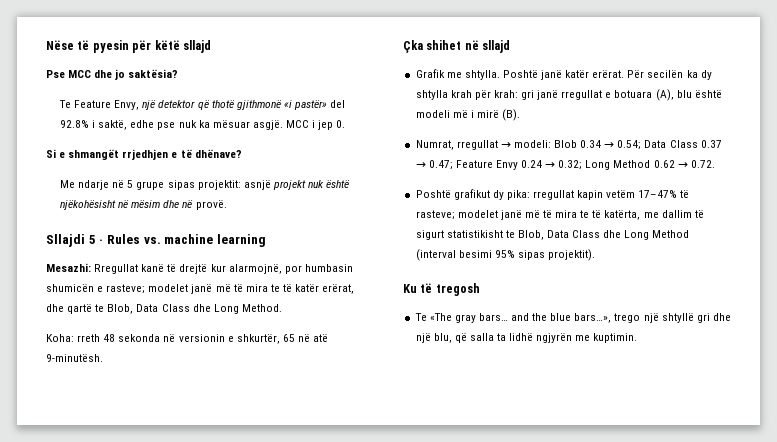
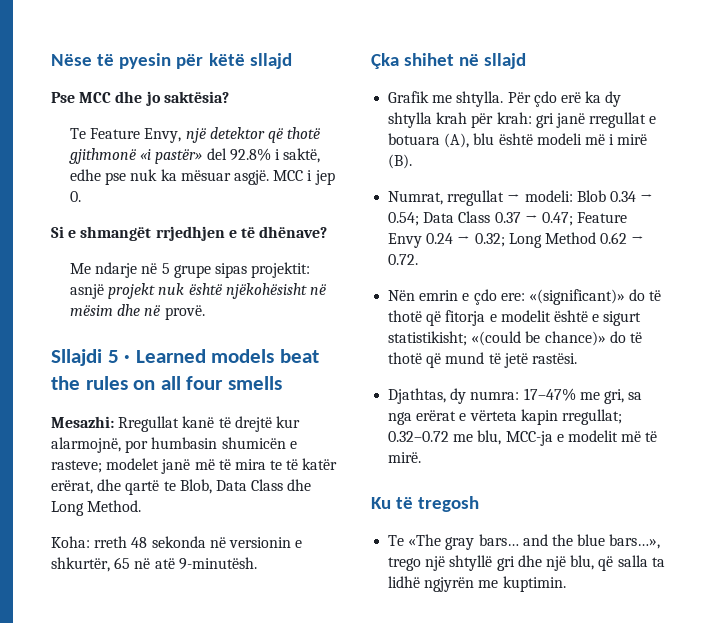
- Sllajdi 5 · Rules vs. machine learning
+ Sllajdi 5 · Learned models beat the rules on all four smells
- Poshtë janë katër erërat. Për secilën ka dy shtylla krah për krah: gri janë rregullat e botuara (A), blu është modeli më i mirë (B).
+ Për çdo erë ka dy shtylla krah për krah: gri janë rregullat e botuara (A), blu është modeli më i mirë (B).
- Poshtë grafikut dy pika: rregullat kapin vetëm 17–47% të rasteve; modelet janë më të mira te të katërta, me dallim të sigurt statistikisht te Blob, Data Class dhe Long Method (interval besimi 95% sipas projektit).
+ Nën emrin e çdo ere: «(significant)» do të thotë që fitorja e modelit është e sigurt statistikisht; «(could be chance)» do të thotë që mund të jetë rastësi.
+ Djathtas, dy numra: 17–47% me gri, sa nga erërat e vërteta kapin rregullat; 0.32–0.72 me blu, MCC-ja e modelit më të mirë.

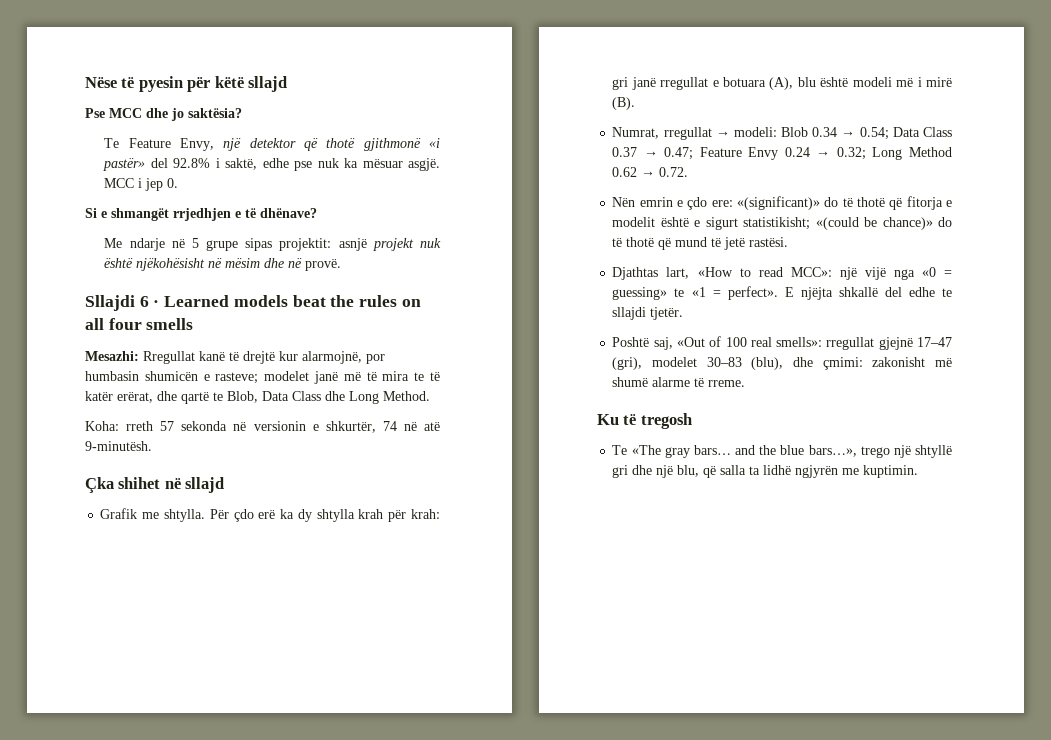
- Sllajdi 5 · Learned models beat the rules on all four smells
+ Sllajdi 6 · Learned models beat the rules on all four smells
- Koha: rreth 48 sekonda në versionin e shkurtër, 65 në atë 9-minutësh.
+ Koha: rreth 57 sekonda në versionin e shkurtër, 74 në atë 9-minutësh.
- Djathtas, dy numra: 17–47% me gri, sa nga erërat e vërteta kapin rregullat; 0.32–0.72 me blu, MCC-ja e modelit më të mirë.
+ Djathtas lart, «How to read MCC»: një vijë nga «0 = guessing» te «1 = perfect». E njëjta shkallë del edhe te sllajdi tjetër.
+ Poshtë saj, «Out of 100 real smells»: rregullat gjejnë 17–47 (gri), modelet 30–83 (blu), dhe çmimi: zakonisht më shumë alarme të rreme.

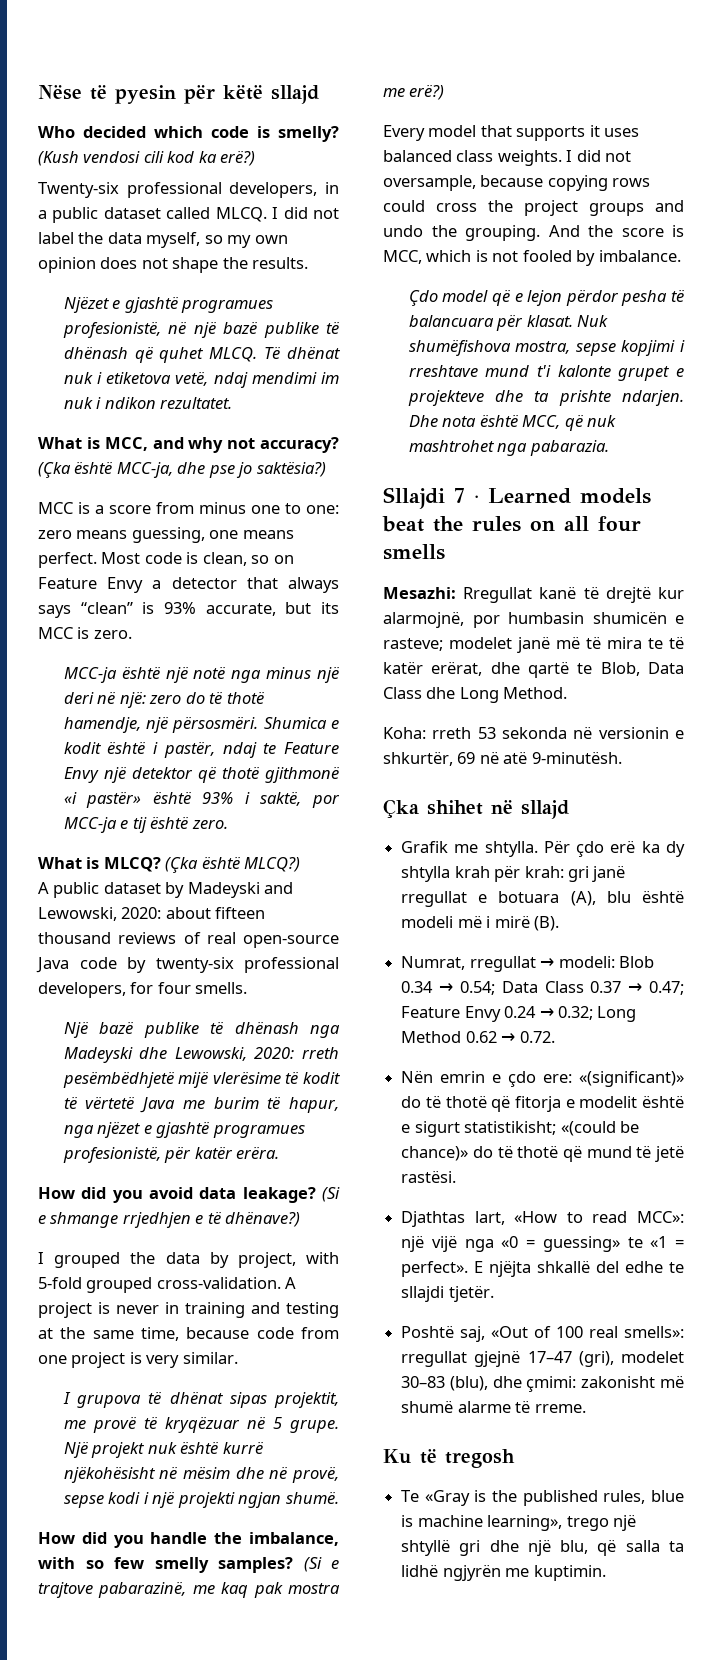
- Pse MCC dhe jo saktësia?
- Te Feature Envy, një detektor që thotë gjithmonë «i pastër» del 92.8% i saktë, edhe pse nuk ka mësuar asgjë. MCC i jep 0.
- Si e shmangët rrjedhjen e të dhënave?
- Me ndarje në 5 grupe sipas projektit: asnjë projekt nuk është njëkohësisht në mësim dhe në provë.
+ Who decided which code is smelly? (Kush vendosi cili kod ka erë?)
+ Twenty-six professional developers, in a public dataset called MLCQ. I did not label the data myself, so my own opinion does not shape the results.
+ Njëzet e gjashtë programues profesionistë, në një bazë publike të dhënash që quhet MLCQ. Të dhënat nuk i etiketova vetë, ndaj mendimi im nuk i ndikon rezultatet.
+ What is MCC, and why not accuracy? (Çka është MCC-ja, dhe pse jo saktësia?)
+ MCC is a score from minus one to one: zero means guessing, one means perfect. Most code is clean, so on Feature Envy a detector that always says “clean” is 93% accurate, but its MCC is zero.
+ MCC-ja është një notë nga minus një deri në një: zero do të thotë hamendje, një përsosmëri. Shumica e kodit është i pastër, ndaj te Feature Envy një detektor që thotë gjithmonë «i pastër» është 93% i saktë, por MCC-ja e tij është zero.
+ What is MLCQ? (Çka është MLCQ?)
+ A public dataset by Madeyski and Lewowski, 2020: about fifteen thousand reviews of real open-source Java code by twenty-six professional developers, for four smells.
+ Një bazë publike të dhënash nga Madeyski dhe Lewowski, 2020: rreth pesëmbëdhjetë mijë vlerësime të kodit të vërtetë Java me burim të hapur, nga njëzet e gjashtë programues profesionistë, për katër erëra.
+ How did you avoid data leakage? (Si e shmange rrjedhjen e të dhënave?)
+ I grouped the data by project, with 5-fold grouped cross-validation. A project is never in training and testing at the same time, because code from one project is very similar.
+ I grupova të dhënat sipas projektit, me provë të kryqëzuar në 5 grupe. Një projekt nuk është kurrë njëkohësisht në mësim dhe në provë, sepse kodi i një projekti ngjan shumë.
+ How did you handle the imbalance, with so few smelly samples? (Si e trajtove pabarazinë, me kaq pak mostra me erë?)
+ Every model that supports it uses balanced class weights. I did not oversample, because copying rows could cross the project groups and undo the grouping. And the score is MCC, which is not fooled by imbalance.
+ Çdo model që e lejon përdor pesha të balancuara për klasat. Nuk shumëfishova mostra, sepse kopjimi i rreshtave mund t'i kalonte grupet e projekteve dhe ta prishte ndarjen. Dhe nota është MCC, që nuk mashtrohet nga pabarazia.
- Sllajdi 6 · Learned models beat the rules on all four smells
+ Sllajdi 7 · Learned models beat the rules on all four smells
- Koha: rreth 57 sekonda në versionin e shkurtër, 74 në atë 9-minutësh.
+ Koha: rreth 53 sekonda në versionin e shkurtër, 69 në atë 9-minutësh.
- Te «The gray bars… and the blue bars…», trego një shtyllë gri dhe një blu, që salla ta lidhë ngjyrën me kuptimin.
+ Te «Gray is the published rules, blue is machine learning», trego një shtyllë gri dhe një blu, që salla ta lidhë ngjyrën me kuptimin.

